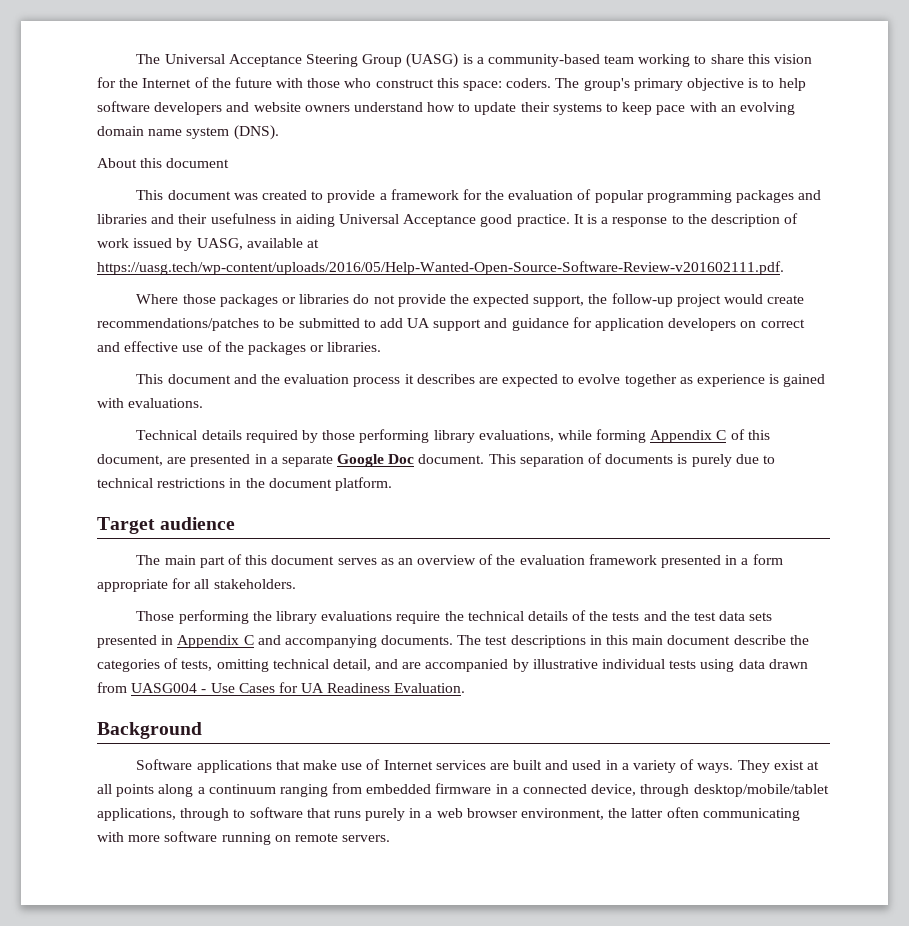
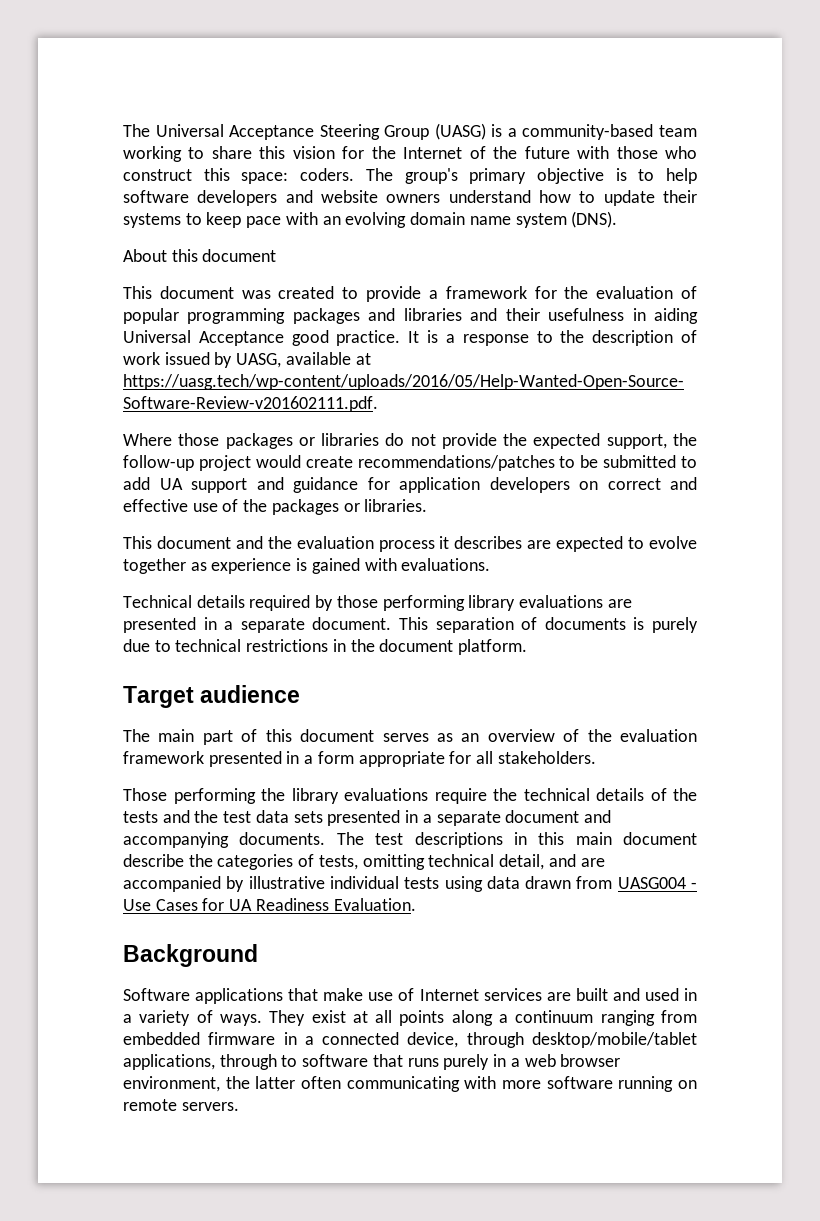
- Technical details required by those performing library evaluations, while forming Appendix C of this document, are presented in a separate Google Doc document.
+ Technical details required by those performing library evaluations are presented in a separate document.
- Those performing the library evaluations require the technical details of the tests and the test data sets presented in Appendix C and accompanying documents.
+ Those performing the library evaluations require the technical details of the tests and the test data sets presented in a separate document and accompanying documents.

